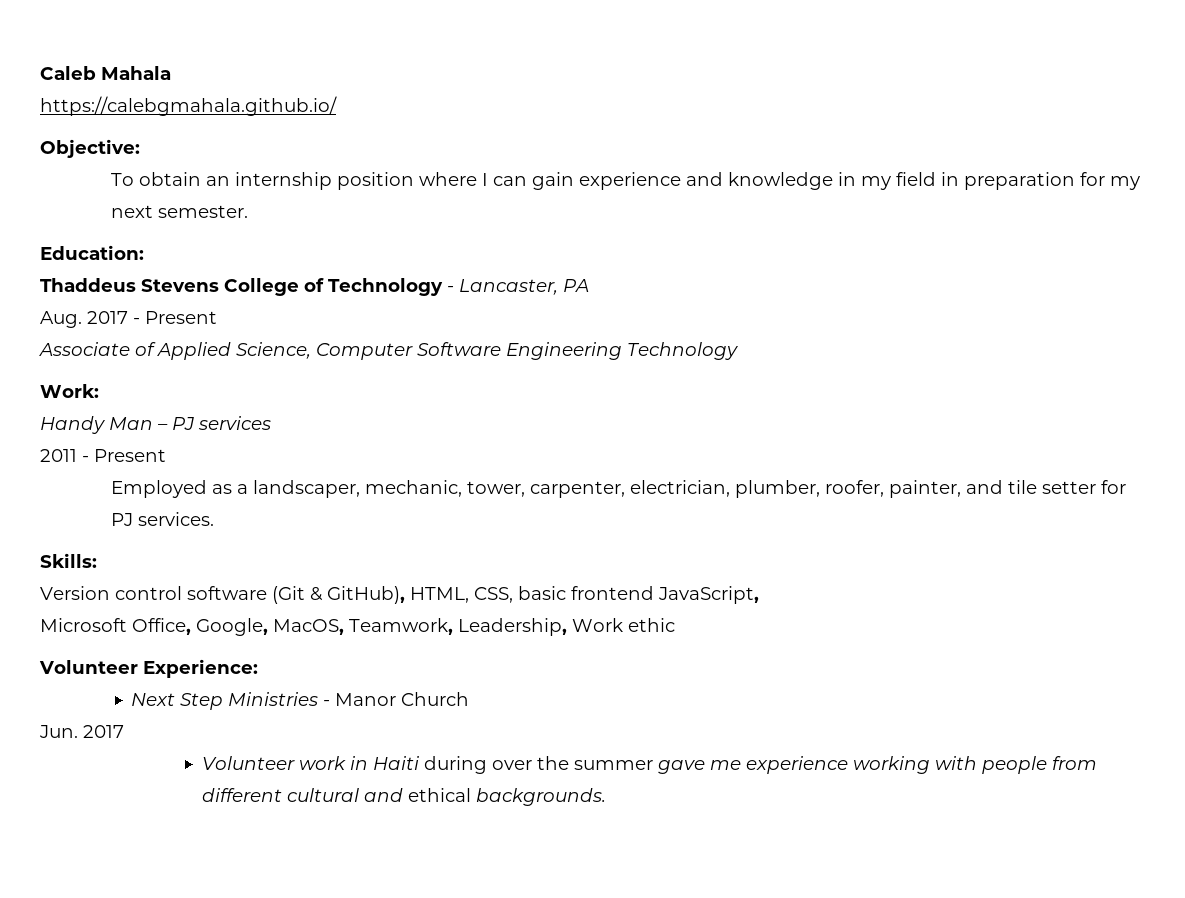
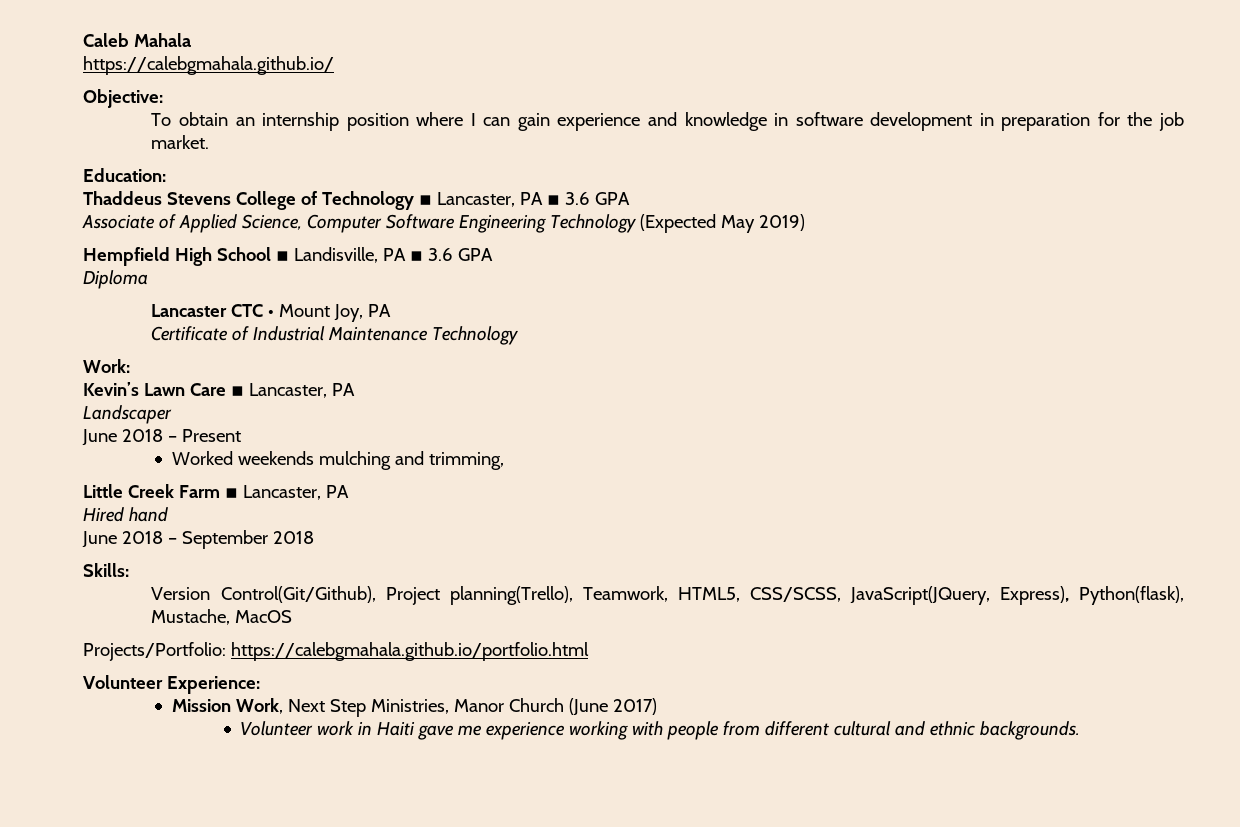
- To obtain an internship position where I can gain experience and knowledge in my field in preparation for my next semester.
+ To obtain an internship position where I can gain experience and knowledge in software development in preparation for the job market.
- Thaddeus Stevens College of Technology - Lancaster, PA
- Aug. 2017 - Present
+ Thaddeus Stevens College of Technology ▪ Lancaster, PA ▪ 3.6 GPA
- Associate of Applied Science, Computer Software Engineering Technology
+ Associate of Applied Science, Computer Software Engineering Technology (Expected May 2019)
+ Hempfield High School ▪ Landisville, PA ▪ 3.6 GPA
+ Diploma
+ Lancaster CTC • Mount Joy, PA
+ Certificate of Industrial Maintenance Technology
  Work:
- Handy Man – PJ services
- 2011 - Present
- Employed as a landscaper, mechanic, tower, carpenter, electrician, plumber, roofer, painter, and tile setter for PJ services.
+ Kevin’s Lawn Care ▪ Lancaster, PA
+ Landscaper
+ June 2018 – Present
+ Worked weekends mulching and trimming,
+ Little Creek Farm ▪ Lancaster, PA
+ Hired hand
+ June 2018 – September 2018
  Skills:
- Version control software (Git & GitHub), HTML, CSS, basic frontend JavaScript,
- Microsoft Office, Google, MacOS, Teamwork, Leadership, Work ethic
+ Version Control(Git/Github), Project planning(Trello), Teamwork, HTML5, CSS/SCSS, JavaScript(JQuery, Express), Python(flask), Mustache, MacOS
+ Projects/Portfolio: https://calebgmahala.github.io/portfolio.html
  Volunteer Experience:
- Next Step Ministries - Manor Church
- Jun. 2017
+ Mission Work, Next Step Ministries, Manor Church (June 2017)
- Volunteer work in Haiti during over the summer gave me experience working with people from different cultural and ethical backgrounds.
+ Volunteer work in Haiti gave me experience working with people from different cultural and ethnic backgrounds.

